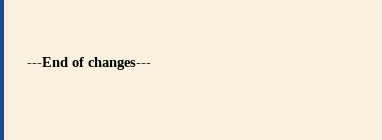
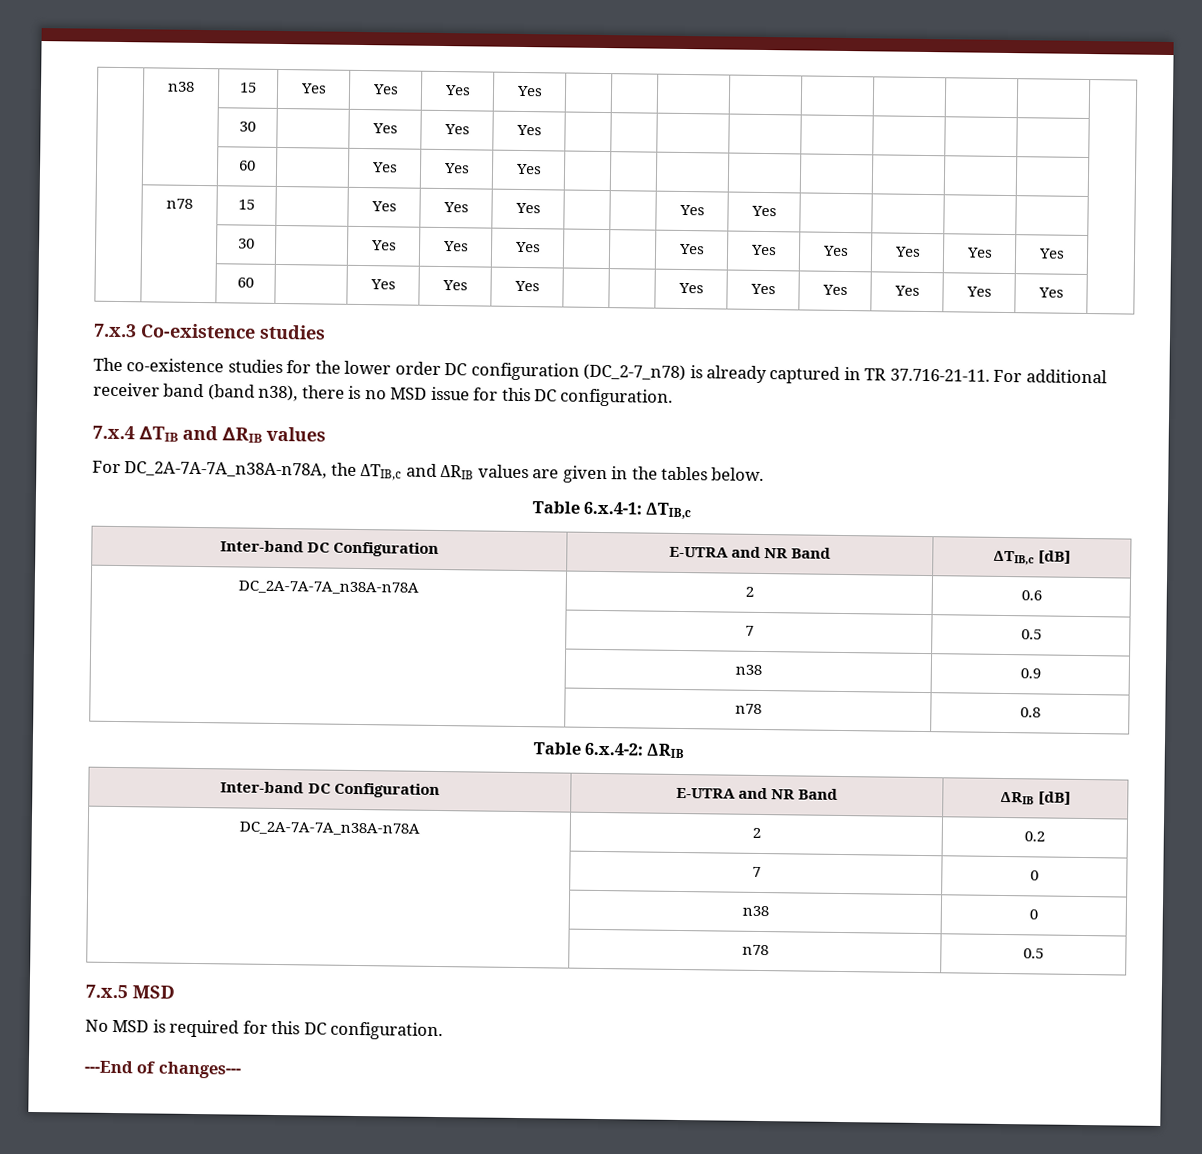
+ | n38 | 15 | Yes | Yes | Yes | Yes | | | | | | | | |
+ | | 30 | | Yes | Yes | Yes | | | | | | | | |
+ | | 60 | | Yes | Yes | Yes | | | | | | | | |
+ | n78 | 15 | | Yes | Yes | Yes | | | Yes | Yes | | | | |
+ | | 30 | | Yes | Yes | Yes | | | Yes | Yes | Yes | Yes | Yes | Yes |
+ | | 60 | | Yes | Yes | Yes | | | Yes | Yes | Yes | Yes | Yes | Yes |
+ 7.x.3 Co-existence studies
+ The co-existence studies for the lower order DC configuration (DC_2-7_n78) is already captured in TR 37.716-21-11. For additional receiver band (band n38), there is no MSD issue for this DC configuration.
+ 7.x.4 ∆TIB and ∆RIB values
+ For DC_2A-7A-7A_n38A-n78A, the ΔTIB,c and ΔRIB values are given in the tables below.
+ Table 6.x.4-1: ΔTIB,c
+ Inter-band DC Configuration | E-UTRA and NR Band | ΔTIB,c [dB]
+ DC_2A-7A-7A_n38A-n78A | 2 | 0.6
+ | 7 | 0.5
+ | n38 | 0.9
+ | n78 | 0.8
+ Table 6.x.4-2: ΔRIB
+ Inter-band DC Configuration | E-UTRA and NR Band | ΔRIB [dB]
+ DC_2A-7A-7A_n38A-n78A | 2 | 0.2
+ | 7 | 0
+ | n38 | 0
+ | n78 | 0.5
+ 7.x.5 MSD
+ No MSD is required for this DC configuration.

